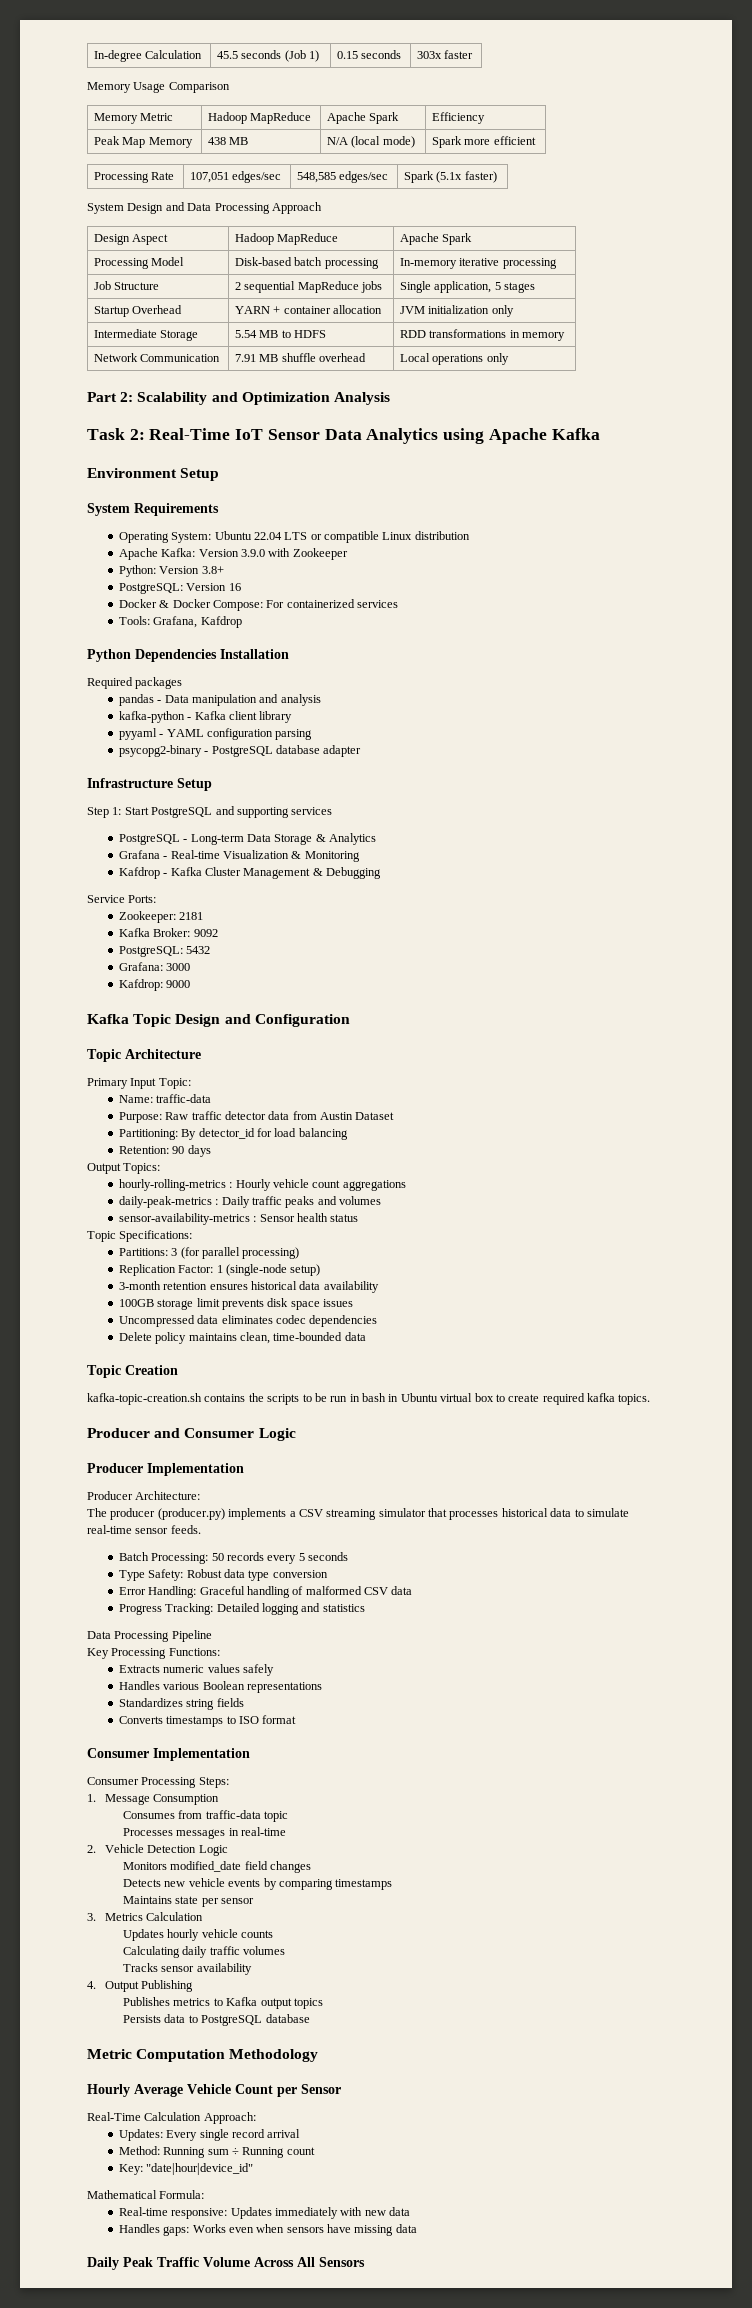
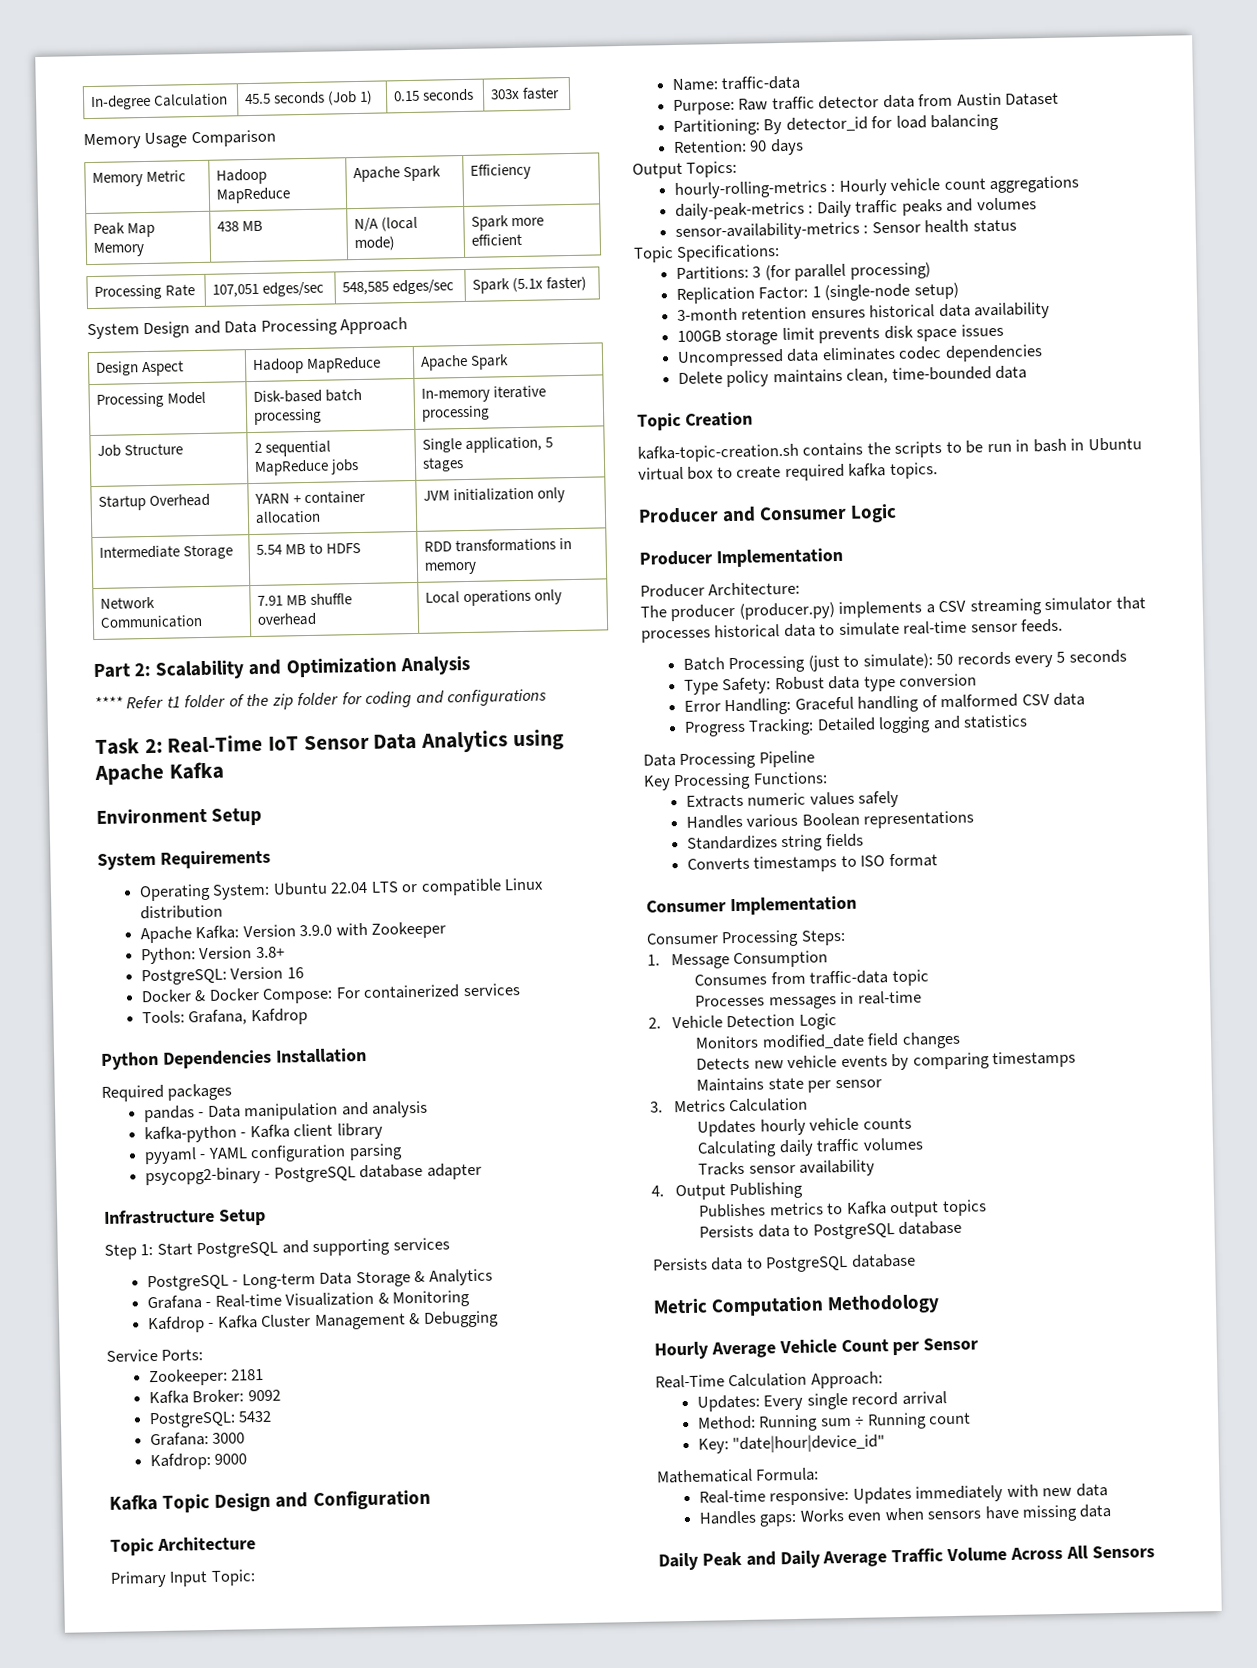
+ **** Refer t1 folder of the zip folder for coding and configurations
- Batch Processing: 50 records every 5 seconds
+ Batch Processing (just to simulate): 50 records every 5 seconds
  Publishes metrics to Kafka output topics
+ Persists data to PostgreSQL database
- Daily Peak Traffic Volume Across All Sensors
+ Daily Peak and Daily Average Traffic Volume Across All Sensors

